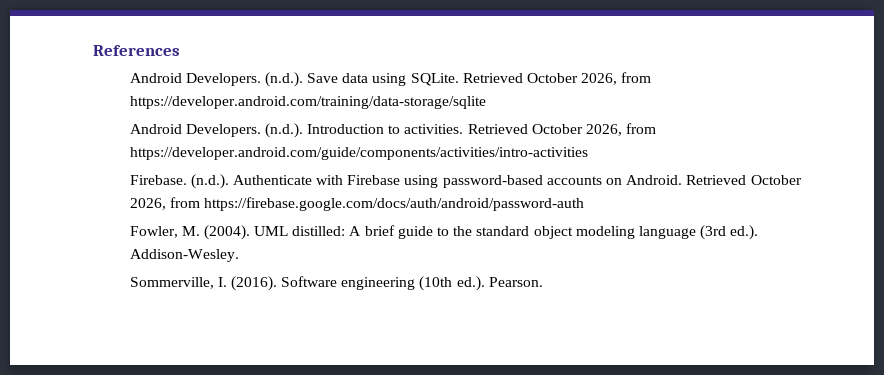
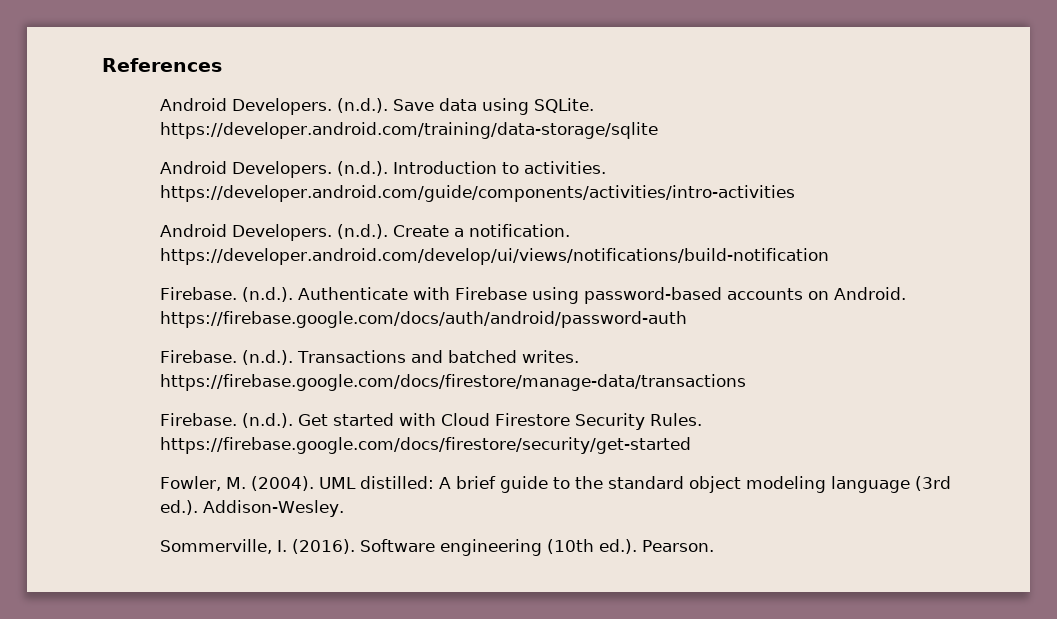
- (n.d.). Save data using SQLite. Retrieved October 2026, from https://developer.android.com/training/data-storage/sqlite
+ (n.d.). Save data using SQLite. https://developer.android.com/training/data-storage/sqlite
- (n.d.). Introduction to activities. Retrieved October 2026, from https://developer.android.com/guide/components/activities/intro-activities
+ (n.d.). Introduction to activities. https://developer.android.com/guide/components/activities/intro-activities
+ Android Developers. (n.d.). Create a notification. https://developer.android.com/develop/ui/views/notifications/build-notification
- (n.d.). Authenticate with Firebase using password-based accounts on Android. Retrieved October 2026, from https://firebase.google.com/docs/auth/android/password-auth
+ (n.d.). Authenticate with Firebase using password-based accounts on Android. https://firebase.google.com/docs/auth/android/password-auth
+ Firebase. (n.d.). Transactions and batched writes. https://firebase.google.com/docs/firestore/manage-data/transactions
+ Firebase. (n.d.). Get started with Cloud Firestore Security Rules. https://firebase.google.com/docs/firestore/security/get-started

